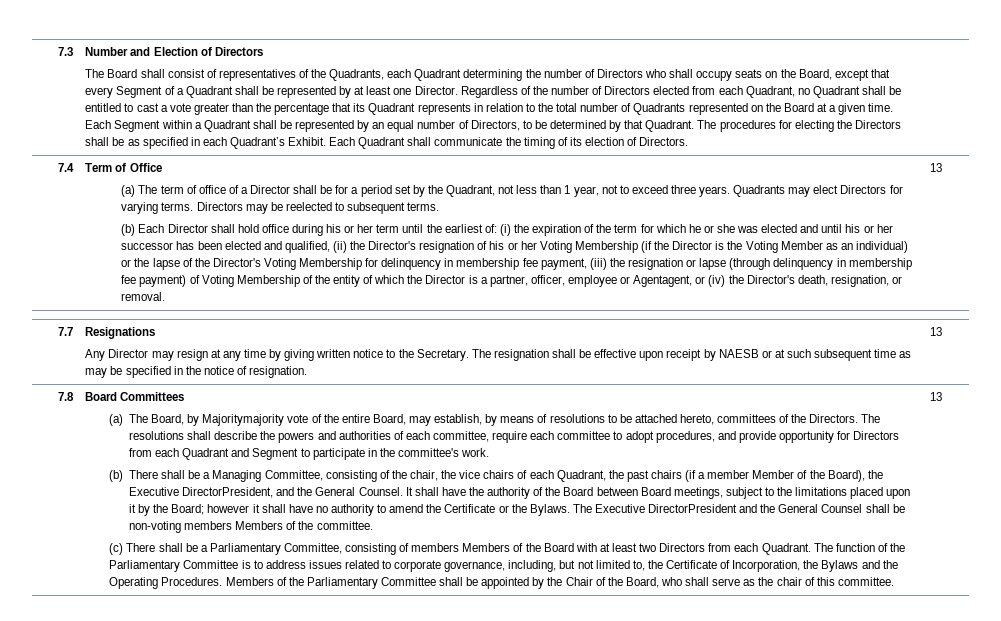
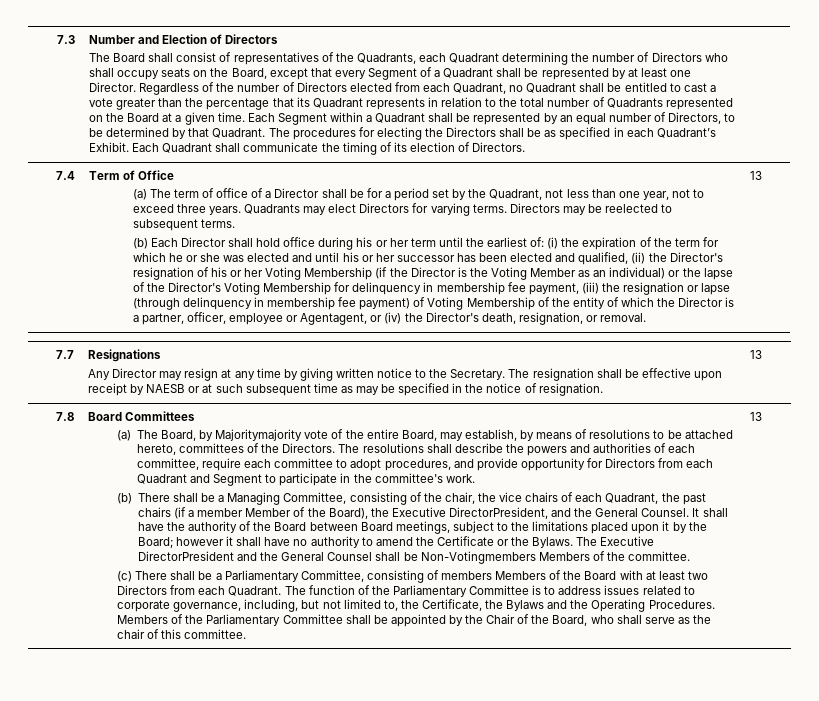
- (a) The term of office of a Director shall be for a period set by the Quadrant, not less than 1 year, not to exceed three years.
+ (a) The term of office of a Director shall be for a period set by the Quadrant, not less than one year, not to exceed three years.
- The Executive DirectorPresident and the General Counsel shall be non-voting members Members of the committee.
+ The Executive DirectorPresident and the General Counsel shall be Non-Votingmembers Members of the committee.
- The function of the Parliamentary Committee is to address issues related to corporate governance, including, but not limited to, the Certificate of Incorporation, the Bylaws and the Operating Procedures.
+ The function of the Parliamentary Committee is to address issues related to corporate governance, including, but not limited to, the Certificate, the Bylaws and the Operating Procedures.

